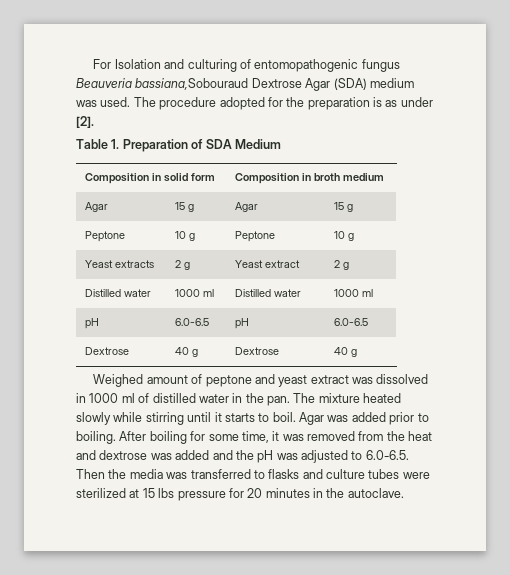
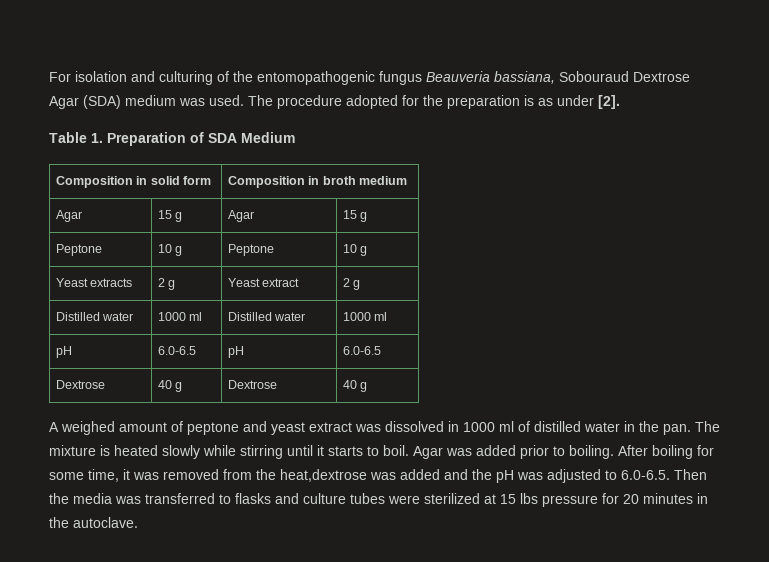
- For Isolation and culturing of entomopathogenic fungus Beauveria bassiana,Sobouraud Dextrose Agar (SDA) medium was used.
+ For isolation and culturing of the entomopathogenic fungus Beauveria bassiana, Sobouraud Dextrose Agar (SDA) medium was used.
- Weighed amount of peptone and yeast extract was dissolved in 1000 ml of distilled water in the pan.
+ A weighed amount of peptone and yeast extract was dissolved in 1000 ml of distilled water in the pan.
- The mixture heated slowly while stirring until it starts to boil.
+ The mixture is heated slowly while stirring until it starts to boil.
- After boiling for some time, it was removed from the heat and dextrose was added and the pH was adjusted to 6.0-6.5. Then the media was transferred to flasks and culture tubes were sterilized at 15 lbs pressure for 20 minutes in the autoclave.
+ After boiling for some time, it was removed from the heat,dextrose was added and the pH was adjusted to 6.0-6.5. Then the media was transferred to flasks and culture tubes were sterilized at 15 lbs pressure for 20 minutes in the autoclave.

